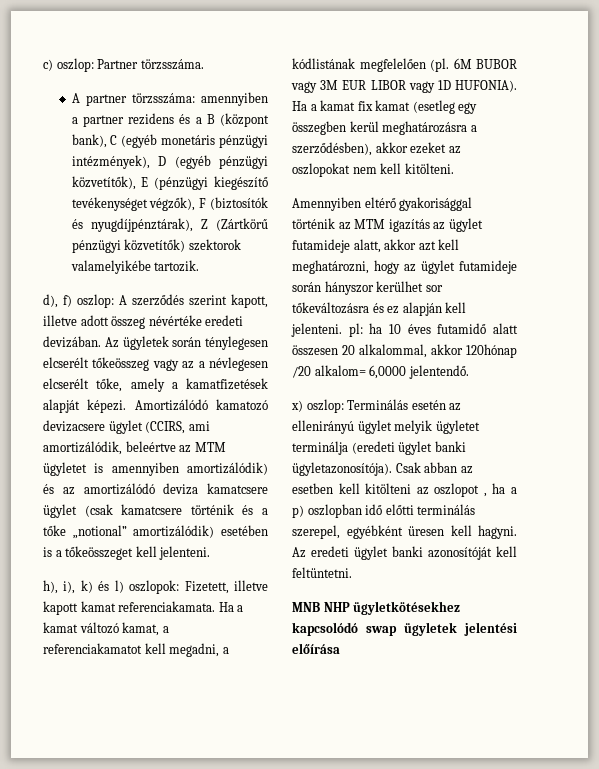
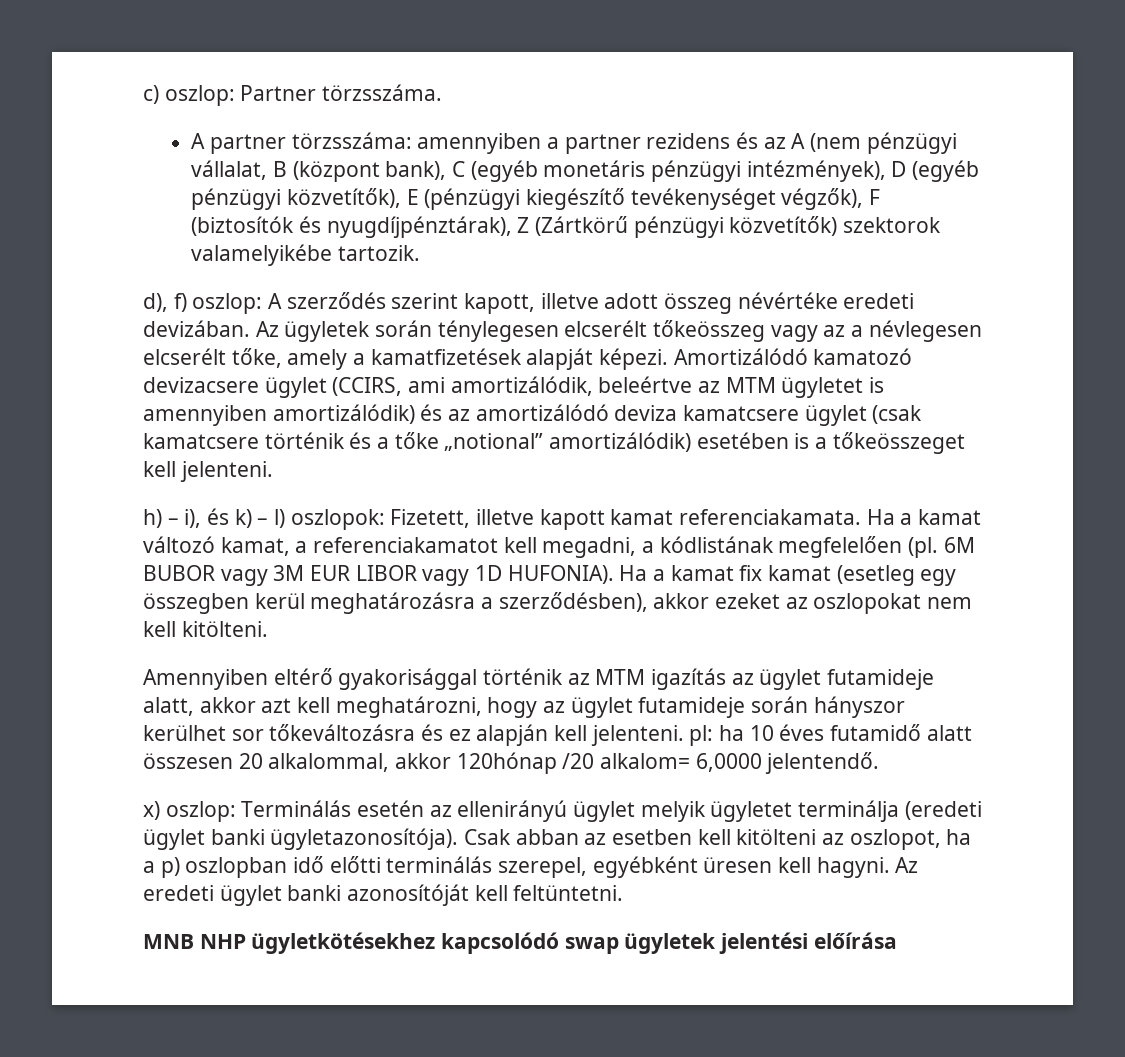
- A partner törzsszáma: amennyiben a partner rezidens és a B (központ bank), C (egyéb monetáris pénzügyi intézmények), D (egyéb pénzügyi közvetítők), E (pénzügyi kiegészítő tevékenységet végzők), F (biztosítók és nyugdíjpénztárak), Z (Zártkörű pénzügyi közvetítők) szektorok valamelyikébe tartozik.
+ A partner törzsszáma: amennyiben a partner rezidens és az A (nem pénzügyi vállalat, B (központ bank), C (egyéb monetáris pénzügyi intézmények), D (egyéb pénzügyi közvetítők), E (pénzügyi kiegészítő tevékenységet végzők), F (biztosítók és nyugdíjpénztárak), Z (Zártkörű pénzügyi közvetítők) szektorok valamelyikébe tartozik.
- h), i), k) és l) oszlopok: Fizetett, illetve kapott kamat referenciakamata.
+ h) – i), és k) – l) oszlopok: Fizetett, illetve kapott kamat referenciakamata.
- Csak abban az esetben kell kitölteni az oszlopot , ha a p) oszlopban idő előtti terminálás szerepel, egyébként üresen kell hagyni.
+ Csak abban az esetben kell kitölteni az oszlopot, ha a p) oszlopban idő előtti terminálás szerepel, egyébként üresen kell hagyni.

